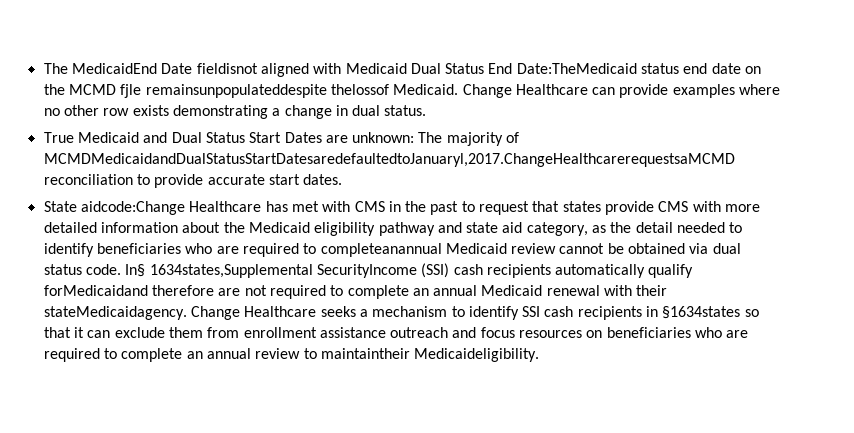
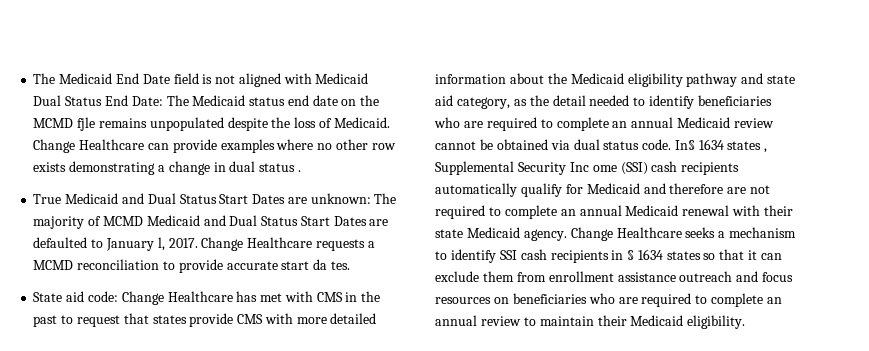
- The MedicaidEnd Date fieldisnot aligned with Medicaid Dual Status End Date:TheMedicaid status end date on the MCMD fjle remainsunpopulateddespite thelossof Medicaid.
+ The Medicaid End Date field is not aligned with Medicaid Dual Status End Date: The Medicaid status end date on the MCMD fjle remains unpopulated despite the loss of Medicaid.
- Change Healthcare can provide examples where no other row exists demonstrating a change in dual status.
+ Change Healthcare can provide examples where no other row exists demonstrating a change in dual status .
- True Medicaid and Dual Status Start Dates are unknown: The majority of MCMDMedicaidandDualStatusStartDatesaredefaultedtoJanuaryl,2017.ChangeHealthcarerequestsaMCMD reconciliation to provide accurate start dates.
+ True Medicaid and Dual Status Start Dates are unknown: The majority of MCMD Medicaid and Dual Status Start Dates are defaulted to January l, 2017. Change Healthcare requests a MCMD reconciliation to provide accurate start da tes.
- State aidcode:Change Healthcare has met with CMS in the past to request that states provide CMS with more detailed information about the Medicaid eligibility pathway and state aid category, as the detail needed to identify beneficiaries who are required to completeanannual Medicaid review cannot be obtained via dual status code.
+ State aid code: Change Healthcare has met with CMS in the past to request that states provide CMS with more detailed information about the Medicaid eligibility pathway and state aid category, as the detail needed to identify beneficiaries who are required to complete an annual Medicaid review cannot be obtained via dual status code.
- In§ 1634states,Supplemental SecurityIncome (SSI) cash recipients automatically qualify forMedicaidand therefore are not required to complete an annual Medicaid renewal with their stateMedicaidagency.
+ In§ 1634 states , Supplemental Security Inc ome (SSI) cash recipients automatically qualify for Medicaid and therefore are not required to complete an annual Medicaid renewal with their state Medicaid agency.
- Change Healthcare seeks a mechanism to identify SSI cash recipients in §1634states so that it can exclude them from enrollment assistance outreach and focus resources on beneficiaries who are required to complete an annual review to maintaintheir Medicaideligibility.
+ Change Healthcare seeks a mechanism to identify SSI cash recipients in § 1634 states so that it can exclude them from enrollment assistance outreach and focus resources on beneficiaries who are required to complete an annual review to maintain their Medicaid eligibility.

